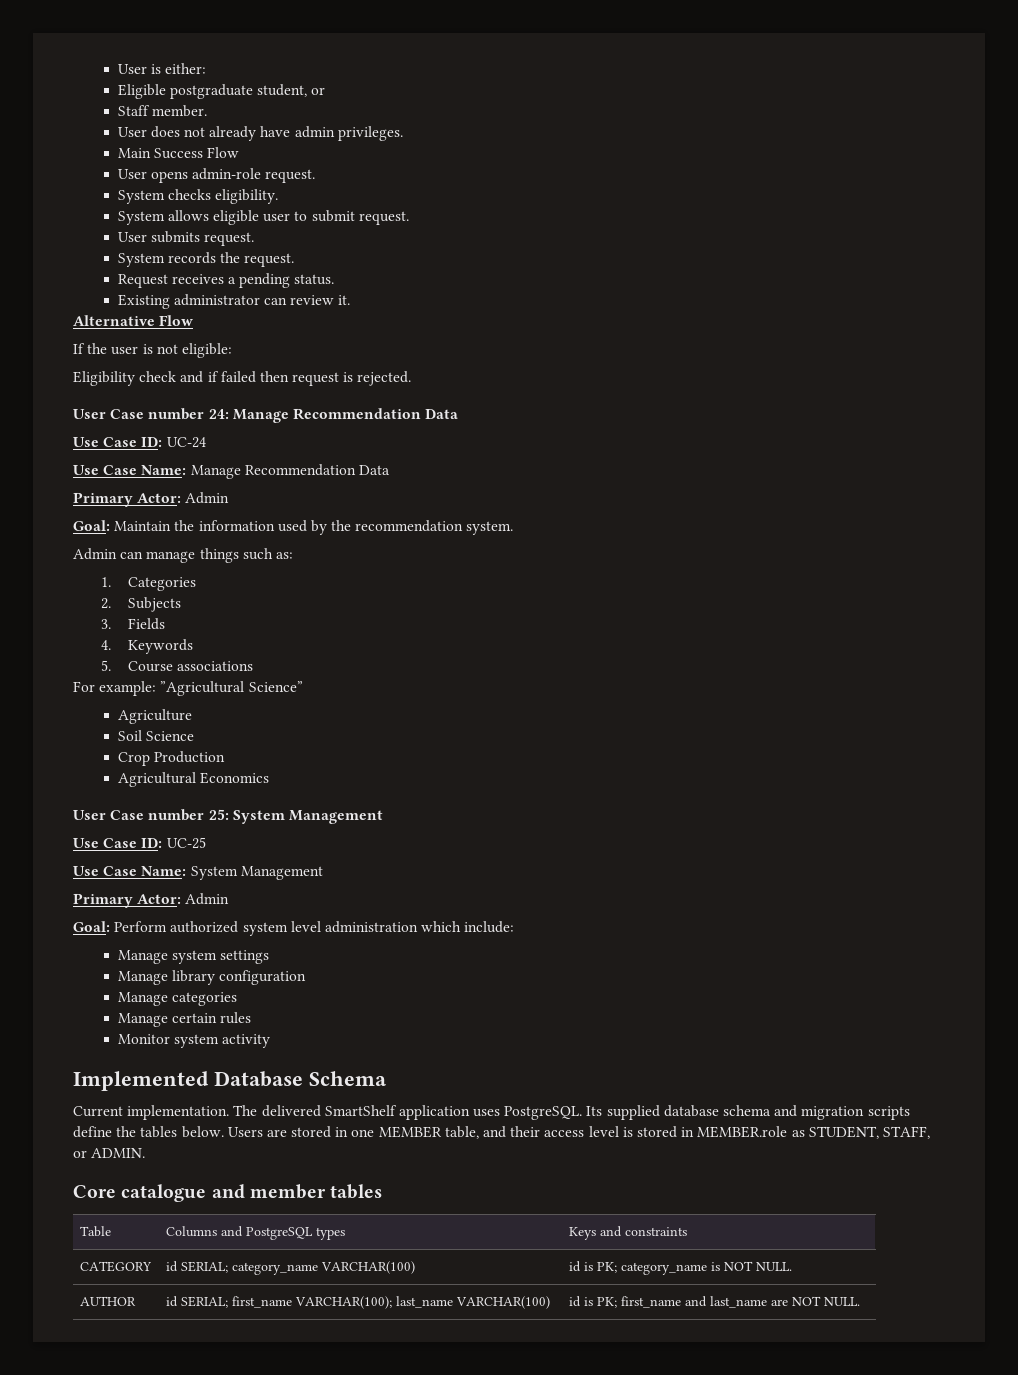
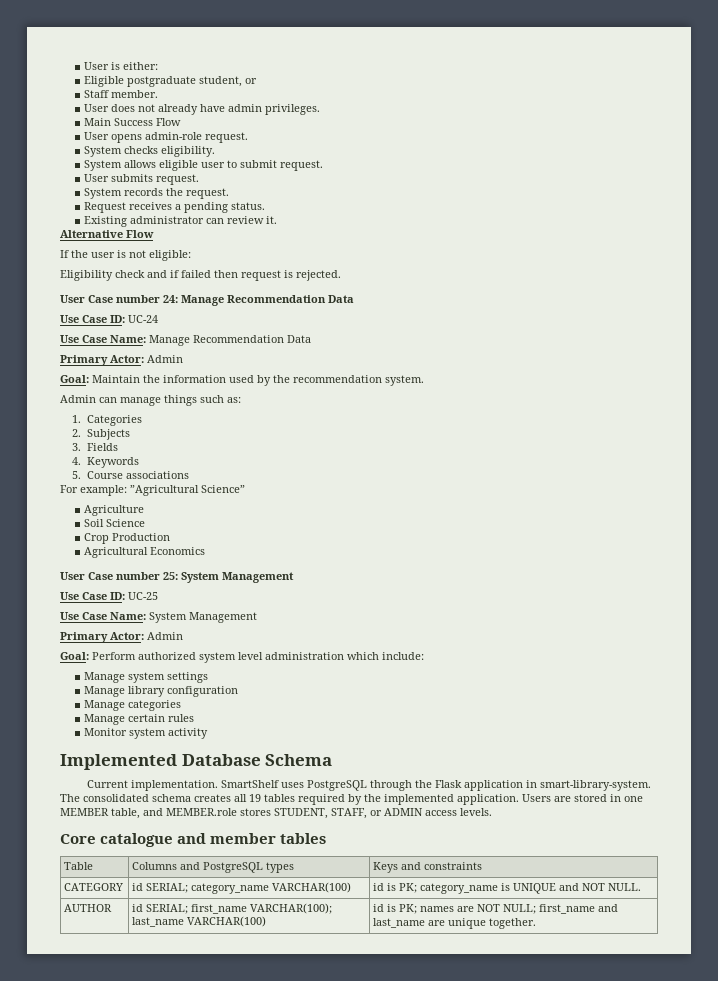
- The delivered SmartShelf application uses PostgreSQL. Its supplied database schema and migration scripts define the tables below.
+ SmartShelf uses PostgreSQL through the Flask application in smart-library-system. The consolidated schema creates all 19 tables required by the implemented application.
- Users are stored in one MEMBER table, and their access level is stored in MEMBER.role as STUDENT, STAFF, or ADMIN.
+ Users are stored in one MEMBER table, and MEMBER.role stores STUDENT, STAFF, or ADMIN access levels.
- CATEGORY | id SERIAL; category_name VARCHAR(100) | id is PK; category_name is NOT NULL.
+ CATEGORY | id SERIAL; category_name VARCHAR(100) | id is PK; category_name is UNIQUE and NOT NULL.
- AUTHOR | id SERIAL; first_name VARCHAR(100); last_name VARCHAR(100) | id is PK; first_name and last_name are NOT NULL.
+ AUTHOR | id SERIAL; first_name VARCHAR(100); last_name VARCHAR(100) | id is PK; names are NOT NULL; first_name and last_name are unique together.

